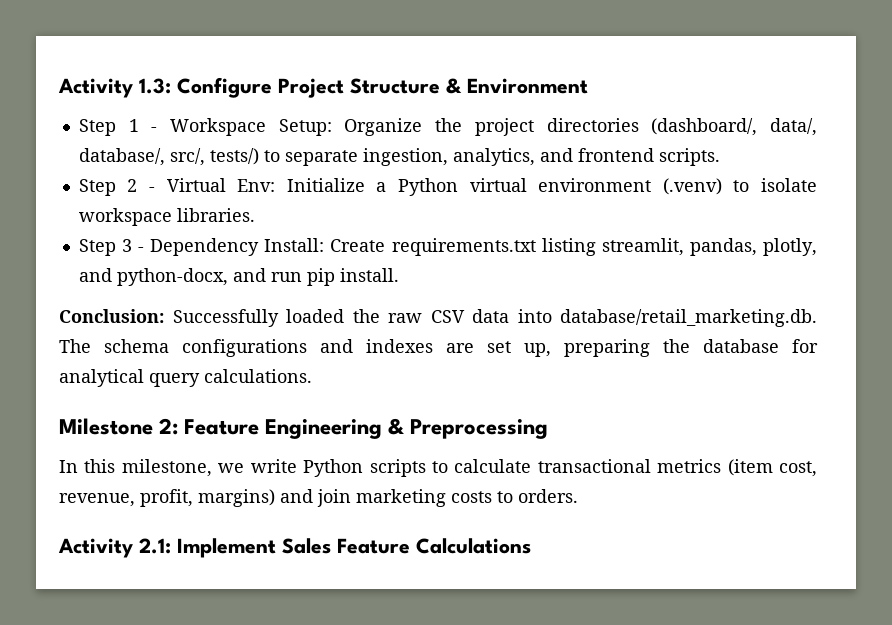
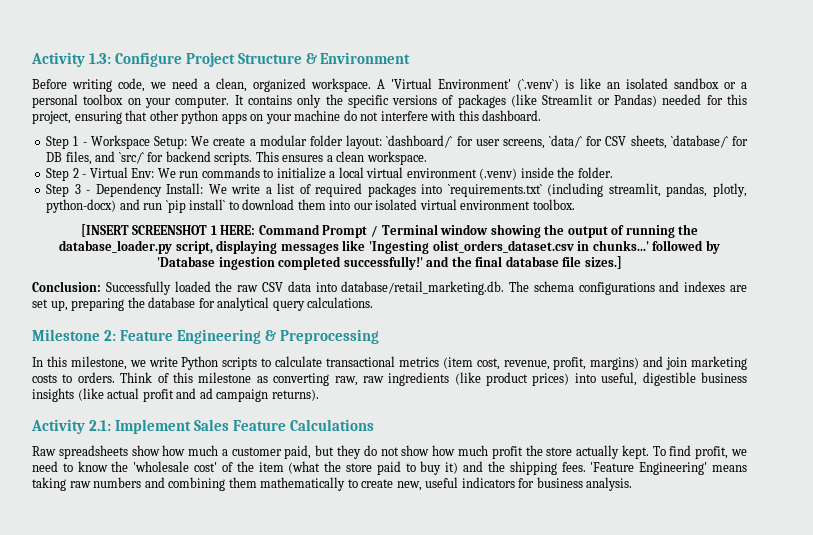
+ Before writing code, we need a clean, organized workspace. A 'Virtual Environment' (`.venv`) is like an isolated sandbox or a personal toolbox on your computer. It contains only the specific versions of packages (like Streamlit or Pandas) needed for this project, ensuring that other python apps on your machine do not interfere with this dashboard.
- Step 1 - Workspace Setup: Organize the project directories (dashboard/, data/, database/, src/, tests/) to separate ingestion, analytics, and frontend scripts.
+ Step 1 - Workspace Setup: We create a modular folder layout: `dashboard/` for user screens, `data/` for CSV sheets, `database/` for DB files, and `src/` for backend scripts. This ensures a clean workspace.
- Step 2 - Virtual Env: Initialize a Python virtual environment (.venv) to isolate workspace libraries.
+ Step 2 - Virtual Env: We run commands to initialize a local virtual environment (.venv) inside the folder.
- Step 3 - Dependency Install: Create requirements.txt listing streamlit, pandas, plotly, and python-docx, and run pip install.
+ Step 3 - Dependency Install: We write a list of required packages into `requirements.txt` (including streamlit, pandas, plotly, python-docx) and run `pip install` to download them into our isolated virtual environment toolbox.
+ [INSERT SCREENSHOT 1 HERE: Command Prompt / Terminal window showing the output of running the database_loader.py script, displaying messages like 'Ingesting olist_orders_dataset.csv in chunks...' followed by 'Database ingestion completed successfully!' and the final database file sizes.]
+ Think of this milestone as converting raw, raw ingredients (like product prices) into useful, digestible business insights (like actual profit and ad campaign returns).
+ Raw spreadsheets show how much a customer paid, but they do not show how much profit the store actually kept. To find profit, we need to know the 'wholesale cost' of the item (what the store paid to buy it) and the shipping fees. 'Feature Engineering' means taking raw numbers and combining them mathematically to create new, useful indicators for business analysis.

